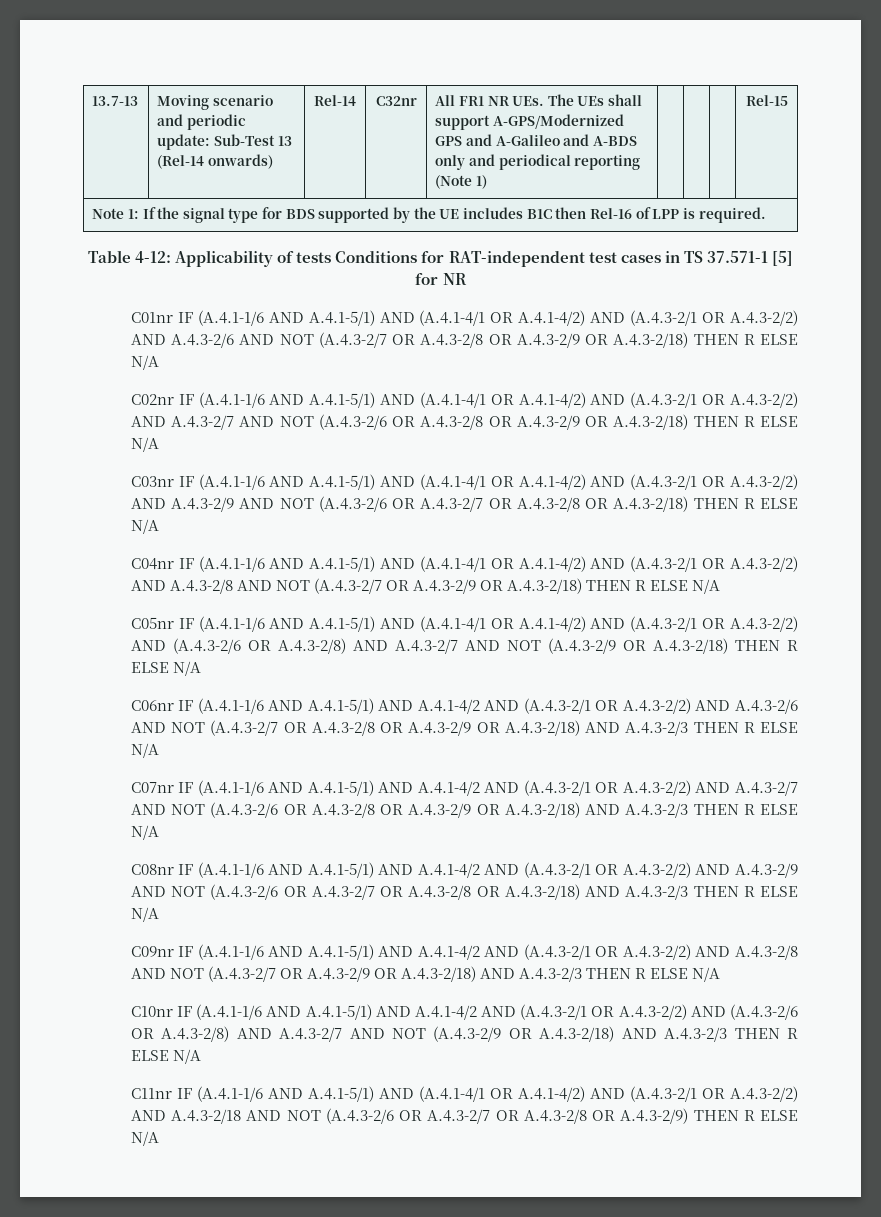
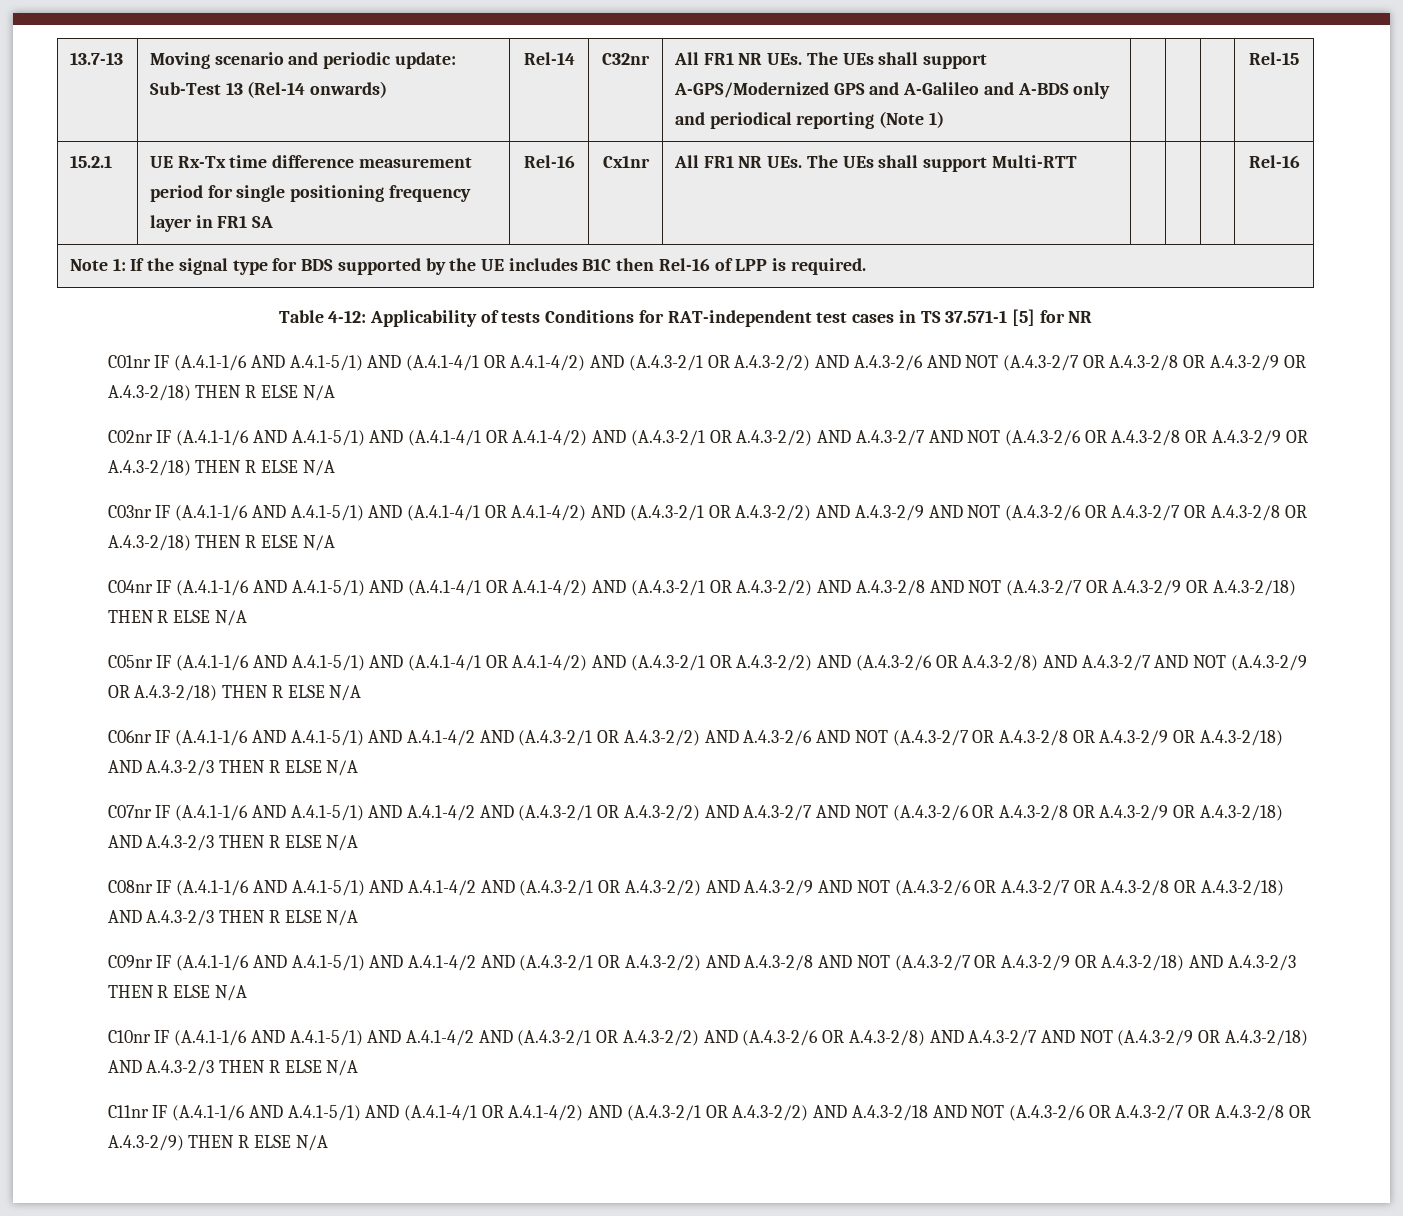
+ 15.2.1 | UE Rx-Tx time difference measurement period for single positioning frequency layer in FR1 SA | Rel-16 | Cx1nr | All FR1 NR UEs. The UEs shall support Multi-RTT | | | | Rel-16

